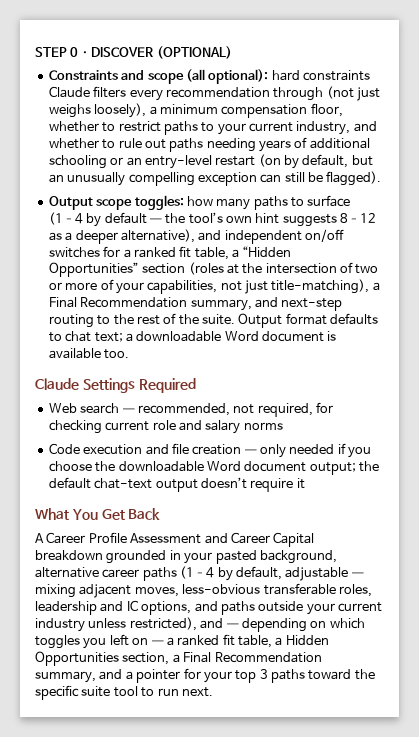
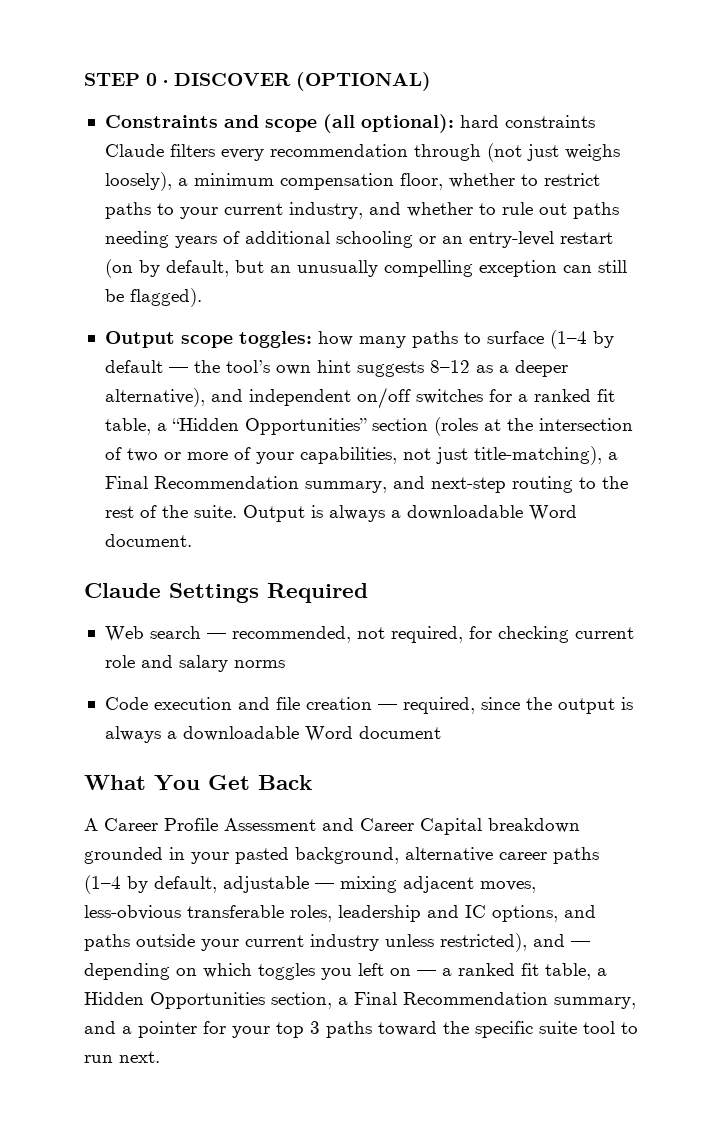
- Output format defaults to chat text; a downloadable Word document is available too.
+ Output is always a downloadable Word document.
- Code execution and file creation — only needed if you choose the downloadable Word document output; the default chat-text output doesn’t require it
+ Code execution and file creation — required, since the output is always a downloadable Word document

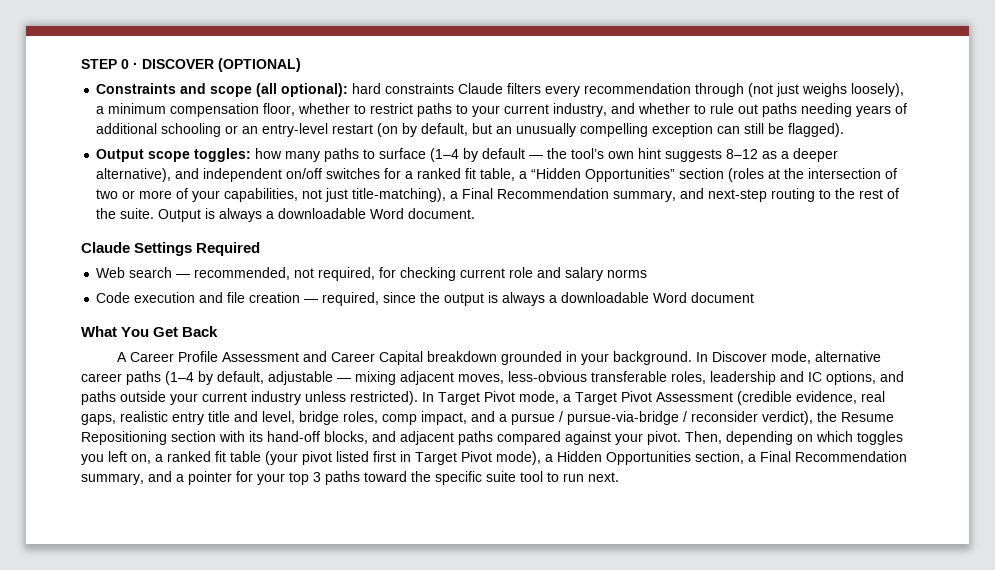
- A Career Profile Assessment and Career Capital breakdown grounded in your pasted background, alternative career paths (1–4 by default, adjustable — mixing adjacent moves, less-obvious transferable roles, leadership and IC options, and paths outside your current industry unless restricted), and — depending on which toggles you left on — a ranked fit table, a Hidden Opportunities section, a Final Recommendation summary, and a pointer for your top 3 paths toward the specific suite tool to run next.
+ A Career Profile Assessment and Career Capital breakdown grounded in your background. In Discover mode, alternative career paths (1–4 by default, adjustable — mixing adjacent moves, less-obvious transferable roles, leadership and IC options, and paths outside your current industry unless restricted). In Target Pivot mode, a Target Pivot Assessment (credible evidence, real gaps, realistic entry title and level, bridge roles, comp impact, and a pursue / pursue-via-bridge / reconsider verdict), the Resume Repositioning section with its hand-off blocks, and adjacent paths compared against your pivot. Then, depending on which toggles you left on, a ranked fit table (your pivot listed first in Target Pivot mode), a Hidden Opportunities section, a Final Recommendation summary, and a pointer for your top 3 paths toward the specific suite tool to run next.

